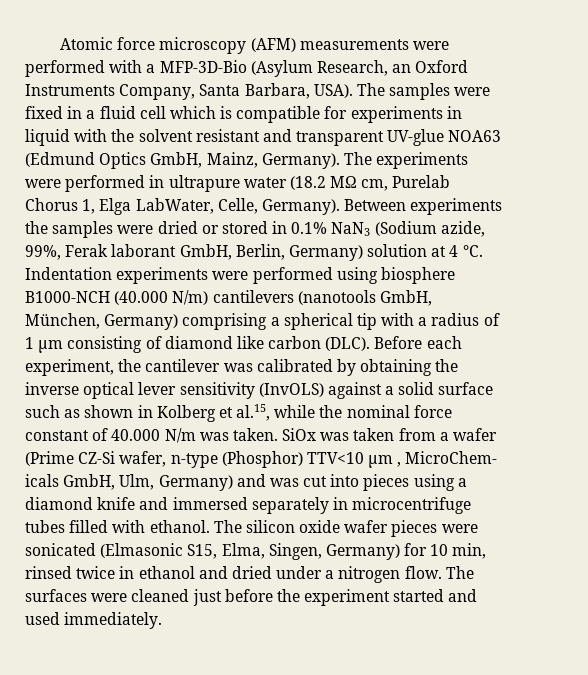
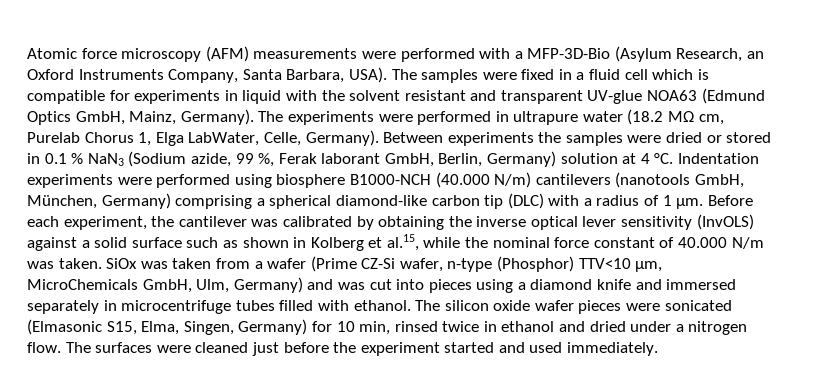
- Between experiments the samples were dried or stored in 0.1% NaN3 (Sodium azide, 99%, Ferak laborant GmbH, Berlin, Germany) solution at 4 °C.
+ Between experiments the samples were dried or stored in 0.1 % NaN3 (Sodium azide, 99 %, Ferak laborant GmbH, Berlin, Germany) solution at 4 °C.
- Indentation experiments were performed using biosphere B1000-NCH (40.000 N/m) cantilevers (nanotools GmbH, München, Germany) comprising a spherical tip with a radius of 1 µm consisting of diamond like carbon (DLC).
+ Indentation experiments were performed using biosphere B1000-NCH (40.000 N/m) cantilevers (nanotools GmbH, München, Germany) comprising a spherical diamond-like carbon tip (DLC) with a radius of 1 µm.
- SiOx was taken from a wafer (Prime CZ-Si wafer, n-type (Phosphor) TTV<10 µm , MicroChem- icals GmbH, Ulm, Germany) and was cut into pieces using a diamond knife and immersed separately in microcentrifuge tubes filled with ethanol.
+ SiOx was taken from a wafer (Prime CZ-Si wafer, n-type (Phosphor) TTV<10 µm, MicroChemicals GmbH, Ulm, Germany) and was cut into pieces using a diamond knife and immersed separately in microcentrifuge tubes filled with ethanol.

